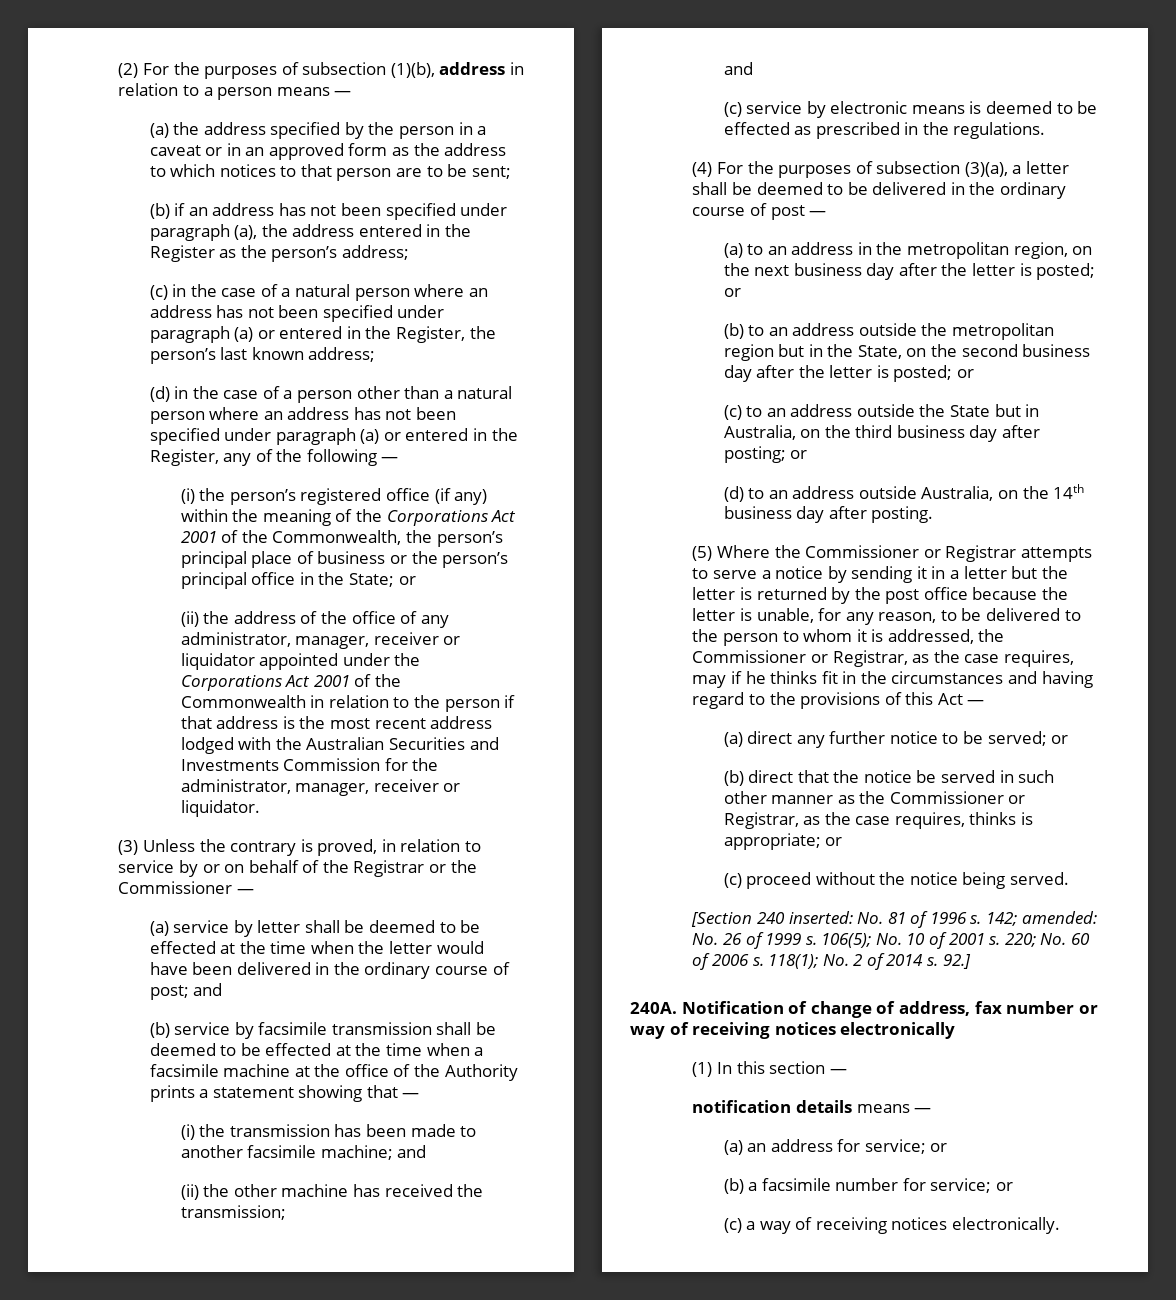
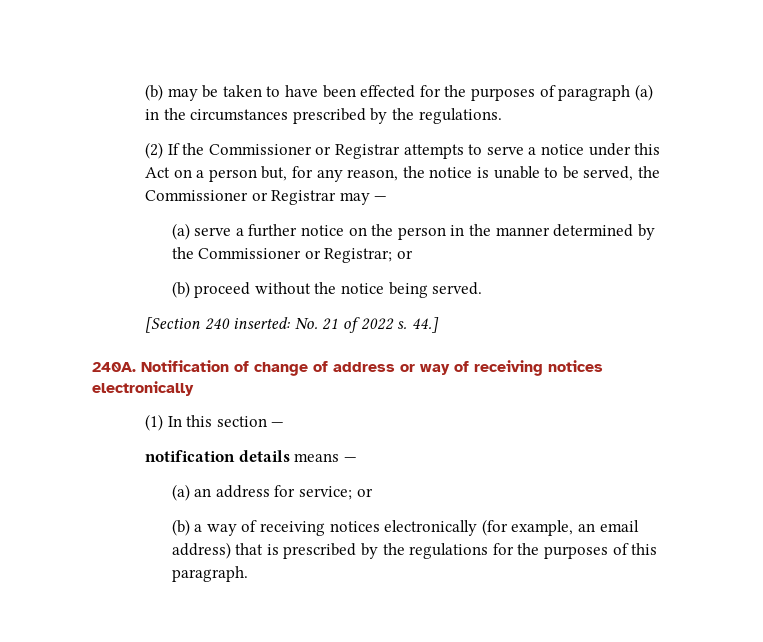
- (2) For the purposes of subsection (1)(b), address in relation to a person means —
- (a) the address specified by the person in a caveat or in an approved form as the address to which notices to that person are to be sent;
- (b) if an address has not been specified under paragraph (a), the address entered in the Register as the person’s address;
- (c) in the case of a natural person where an address has not been specified under paragraph (a) or entered in the Register, the person’s last known address;
- (d) in the case of a person other than a natural person where an address has not been specified under paragraph (a) or entered in the Register, any of the following —
- (i) the person’s registered office (if any) within the meaning of the Corporations Act 2001 of the Commonwealth, the person’s principal place of business or the person’s principal office in the State; or
- (ii) the address of the office of any administrator, manager, receiver or liquidator appointed under the Corporations Act 2001 of the Commonwealth in relation to the person if that address is the most recent address lodged with the Australian Securities and Investments Commission for the administrator, manager, receiver or liquidator.
- (3) Unless the contrary is proved, in relation to service by or on behalf of the Registrar or the Commissioner —
- (a) service by letter shall be deemed to be effected at the time when the letter would have been delivered in the ordinary course of post; and
- (b) service by facsimile transmission shall be deemed to be effected at the time when a facsimile machine at the office of the Authority prints a statement showing that —
- (i) the transmission has been made to another facsimile machine; and
- (ii) the other machine has received the transmission;
- and
- (c) service by electronic means is deemed to be effected as prescribed in the regulations.
- (4) For the purposes of subsection (3)(a), a letter shall be deemed to be delivered in the ordinary course of post —
- (a) to an address in the metropolitan region, on the next business day after the letter is posted; or
- (b) to an address outside the metropolitan region but in the State, on the second business day after the letter is posted; or
- (c) to an address outside the State but in Australia, on the third business day after posting; or
- (d) to an address outside Australia, on the 14th business day after posting.
- (5) Where the Commissioner or Registrar attempts to serve a notice by sending it in a letter but the letter is returned by the post office because the letter is unable, for any reason, to be delivered to the person to whom it is addressed, the Commissioner or Registrar, as the case requires, may if he thinks fit in the circumstances and having regard to the provisions of this Act —
- (a) direct any further notice to be served; or
- (b) direct that the notice be served in such other manner as the Commissioner or Registrar, as the case requires, thinks is appropriate; or
- (c) proceed without the notice being served.
+ (b) may be taken to have been effected for the purposes of paragraph (a) in the circumstances prescribed by the regulations.
+ (2) If the Commissioner or Registrar attempts to serve a notice under this Act on a person but, for any reason, the notice is unable to be served, the Commissioner or Registrar may —
+ (a) serve a further notice on the person in the manner determined by the Commissioner or Registrar; or
+ (b) proceed without the notice being served.
- [Section 240 inserted: No. 81 of 1996 s. 142; amended: No. 26 of 1999 s. 106(5); No. 10 of 2001 s. 220; No. 60 of 2006 s. 118(1); No. 2 of 2014 s. 92.]
+ [Section 240 inserted: No. 21 of 2022 s. 44.]
- Notification of change of address, fax number or way of receiving notices electronically
+ Notification of change of address or way of receiving notices electronically
- (b) a facsimile number for service; or
- (c) a way of receiving notices electronically.
+ (b) a way of receiving notices electronically (for example, an email address) that is prescribed by the regulations for the purposes of this paragraph.

